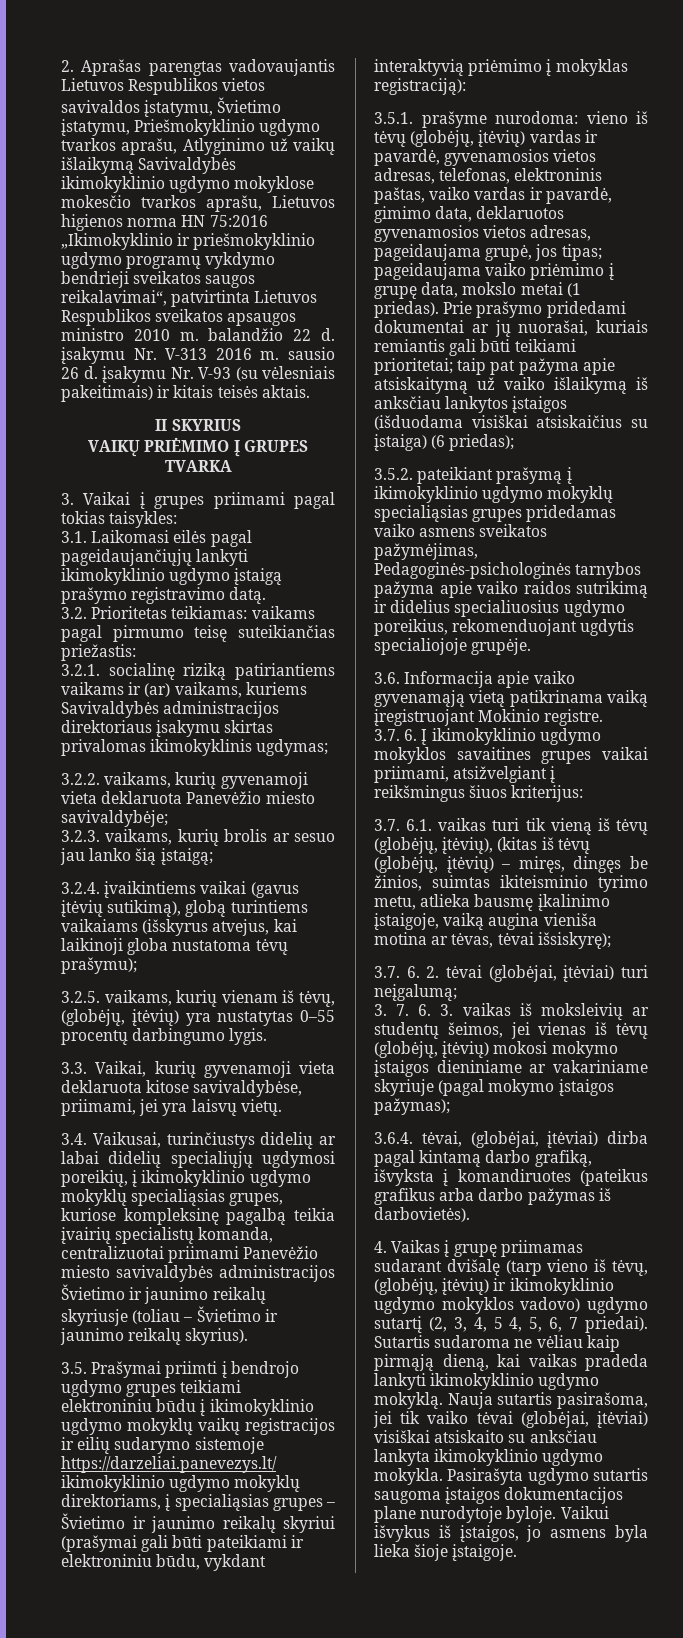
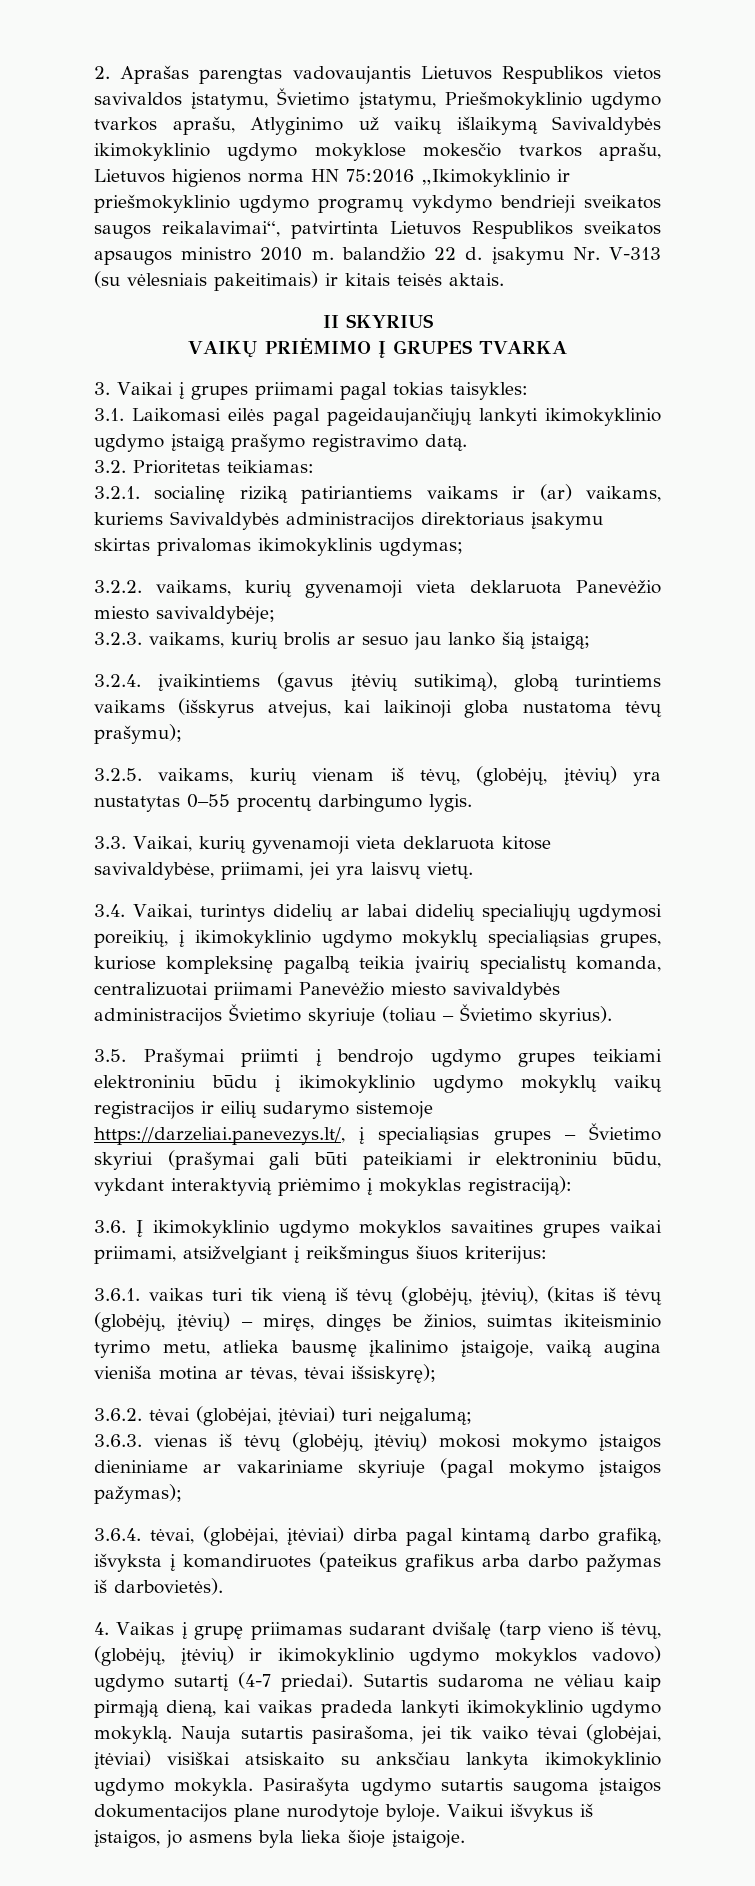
- 2. Aprašas parengtas vadovaujantis Lietuvos Respublikos vietos savivaldos įstatymu, Švietimo įstatymu, Priešmokyklinio ugdymo tvarkos aprašu, Atlyginimo už vaikų išlaikymą Savivaldybės ikimokyklinio ugdymo mokyklose mokesčio tvarkos aprašu, Lietuvos higienos norma HN 75:2016 „Ikimokyklinio ir priešmokyklinio ugdymo programų vykdymo bendrieji sveikatos saugos reikalavimai“, patvirtinta Lietuvos Respublikos sveikatos apsaugos ministro 2010 m. balandžio 22 d. įsakymu Nr. V-313 2016 m. sausio 26 d. įsakymu Nr. V-93 (su vėlesniais pakeitimais) ir kitais teisės aktais.
+ 2. Aprašas parengtas vadovaujantis Lietuvos Respublikos vietos savivaldos įstatymu, Švietimo įstatymu, Priešmokyklinio ugdymo tvarkos aprašu, Atlyginimo už vaikų išlaikymą Savivaldybės ikimokyklinio ugdymo mokyklose mokesčio tvarkos aprašu, Lietuvos higienos norma HN 75:2016 „Ikimokyklinio ir priešmokyklinio ugdymo programų vykdymo bendrieji sveikatos saugos reikalavimai“, patvirtinta Lietuvos Respublikos sveikatos apsaugos ministro 2010 m. balandžio 22 d. įsakymu Nr. V-313 (su vėlesniais pakeitimais) ir kitais teisės aktais.
- 3.2. Prioritetas teikiamas: vaikams pagal pirmumo teisę suteikiančias priežastis:
+ 3.2. Prioritetas teikiamas:
- 3.2.4. įvaikintiems vaikai (gavus įtėvių sutikimą), globą turintiems vaikaiams (išskyrus atvejus, kai laikinoji globa nustatoma tėvų prašymu);
+ 3.2.4. įvaikintiems (gavus įtėvių sutikimą), globą turintiems vaikams (išskyrus atvejus, kai laikinoji globa nustatoma tėvų prašymu);
- 3.4. Vaikusai, turinčiustys didelių ar labai didelių specialiųjų ugdymosi poreikių, į ikimokyklinio ugdymo mokyklų specialiąsias grupes, kuriose kompleksinę pagalbą teikia įvairių specialistų komanda, centralizuotai priimami Panevėžio miesto savivaldybės administracijos Švietimo ir jaunimo reikalų skyriusje (toliau – Švietimo ir jaunimo reikalų skyrius).
+ 3.4. Vaikai, turintys didelių ar labai didelių specialiųjų ugdymosi poreikių, į ikimokyklinio ugdymo mokyklų specialiąsias grupes, kuriose kompleksinę pagalbą teikia įvairių specialistų komanda, centralizuotai priimami Panevėžio miesto savivaldybės administracijos Švietimo skyriuje (toliau – Švietimo skyrius).
- 3.5. Prašymai priimti į bendrojo ugdymo grupes teikiami elektroniniu būdu į ikimokyklinio ugdymo mokyklų vaikų registracijos ir eilių sudarymo sistemoje https://darzeliai.panevezys.lt/ ikimokyklinio ugdymo mokyklų direktoriams, į specialiąsias grupes – Švietimo ir jaunimo reikalų skyriui (prašymai gali būti pateikiami ir elektroniniu būdu, vykdant interaktyvią priėmimo į mokyklas registraciją):
+ 3.5. Prašymai priimti į bendrojo ugdymo grupes teikiami elektroniniu būdu į ikimokyklinio ugdymo mokyklų vaikų registracijos ir eilių sudarymo sistemoje https://darzeliai.panevezys.lt/, į specialiąsias grupes – Švietimo skyriui (prašymai gali būti pateikiami ir elektroniniu būdu, vykdant interaktyvią priėmimo į mokyklas registraciją):
- 3.5.1. prašyme nurodoma: vieno iš tėvų (globėjų, įtėvių) vardas ir pavardė, gyvenamosios vietos adresas, telefonas, elektroninis paštas, vaiko vardas ir pavardė, gimimo data, deklaruotos gyvenamosios vietos adresas, pageidaujama grupė, jos tipas; pageidaujama vaiko priėmimo į grupę data, mokslo metai (1 priedas). Prie prašymo pridedami dokumentai ar jų nuorašai, kuriais remiantis gali būti teikiami prioritetai; taip pat pažyma apie atsiskaitymą už vaiko išlaikymą iš anksčiau lankytos įstaigos (išduodama visiškai atsiskaičius su įstaiga) (6 priedas);
- 3.5.2. pateikiant prašymą į ikimokyklinio ugdymo mokyklų specialiąsias grupes pridedamas vaiko asmens sveikatos pažymėjimas, Pedagoginės-psichologinės tarnybos pažyma apie vaiko raidos sutrikimą ir didelius specialiuosius ugdymo poreikius, rekomenduojant ugdytis specialiojoje grupėje.
- 3.6. Informacija apie vaiko gyvenamąją vietą patikrinama vaiką įregistruojant Mokinio registre.
- 3.7. 6. Į ikimokyklinio ugdymo mokyklos savaitines grupes vaikai priimami, atsižvelgiant į reikšmingus šiuos kriterijus:
+ 3.6. Į ikimokyklinio ugdymo mokyklos savaitines grupes vaikai priimami, atsižvelgiant į reikšmingus šiuos kriterijus:
- 3.7. 6.1. vaikas turi tik vieną iš tėvų (globėjų, įtėvių), (kitas iš tėvų (globėjų, įtėvių) – miręs, dingęs be žinios, suimtas ikiteisminio tyrimo metu, atlieka bausmę įkalinimo įstaigoje, vaiką augina vieniša motina ar tėvas, tėvai išsiskyrę);
+ 3.6.1. vaikas turi tik vieną iš tėvų (globėjų, įtėvių), (kitas iš tėvų (globėjų, įtėvių) – miręs, dingęs be žinios, suimtas ikiteisminio tyrimo metu, atlieka bausmę įkalinimo įstaigoje, vaiką augina vieniša motina ar tėvas, tėvai išsiskyrę);
- 3.7. 6. 2. tėvai (globėjai, įtėviai) turi neįgalumą;
+ 3.6.2. tėvai (globėjai, įtėviai) turi neįgalumą;
- 3. 7. 6. 3. vaikas iš moksleivių ar studentų šeimos, jei vienas iš tėvų (globėjų, įtėvių) mokosi mokymo įstaigos dieniniame ar vakariniame skyriuje (pagal mokymo įstaigos pažymas);
+ 3.6.3. vienas iš tėvų (globėjų, įtėvių) mokosi mokymo įstaigos dieniniame ar vakariniame skyriuje (pagal mokymo įstaigos pažymas);
- 4. Vaikas į grupę priimamas sudarant dvišalę (tarp vieno iš tėvų, (globėjų, įtėvių) ir ikimokyklinio ugdymo mokyklos vadovo) ugdymo sutartį (2, 3, 4, 5 4, 5, 6, 7 priedai).
+ 4. Vaikas į grupę priimamas sudarant dvišalę (tarp vieno iš tėvų, (globėjų, įtėvių) ir ikimokyklinio ugdymo mokyklos vadovo) ugdymo sutartį (4-7 priedai).

